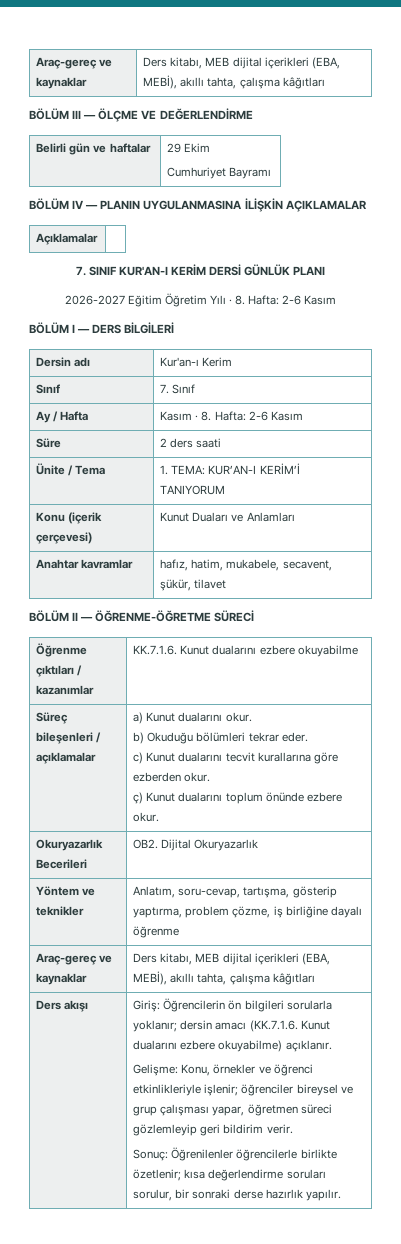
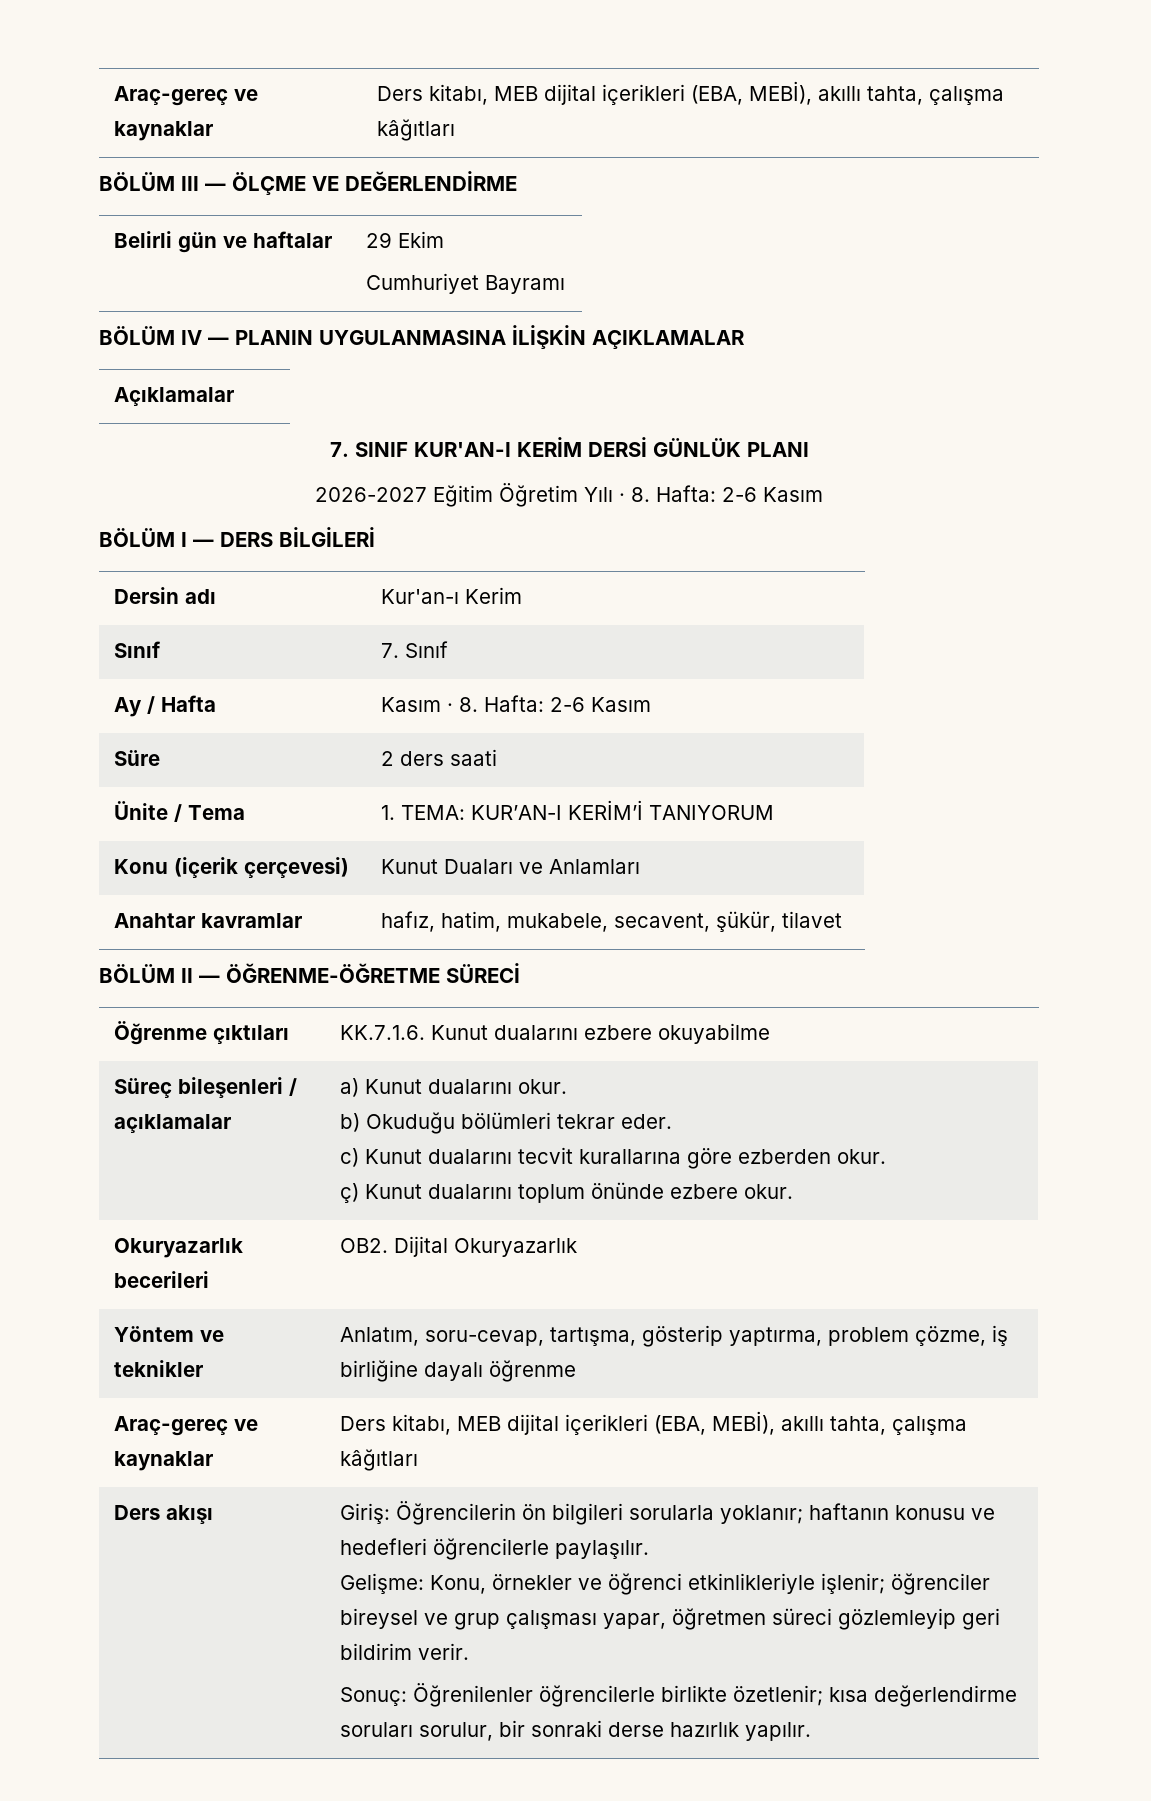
- Öğrenme çıktıları / kazanımlar | KK.7.1.6. Kunut dualarını ezbere okuyabilme
+ Öğrenme çıktıları | KK.7.1.6. Kunut dualarını ezbere okuyabilme
- Okuryazarlık Becerileri | OB2. Dijital Okuryazarlık
+ Okuryazarlık becerileri | OB2. Dijital Okuryazarlık
- Giriş: Öğrencilerin ön bilgileri sorularla yoklanır; dersin amacı (KK.7.1.6. Kunut dualarını ezbere okuyabilme) açıklanır.
+ Giriş: Öğrencilerin ön bilgileri sorularla yoklanır; haftanın konusu ve hedefleri öğrencilerle paylaşılır.

